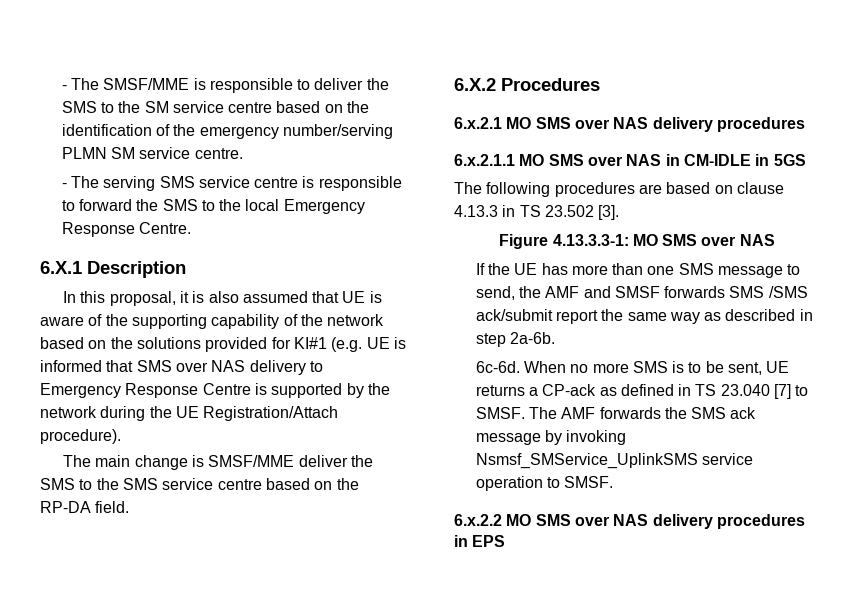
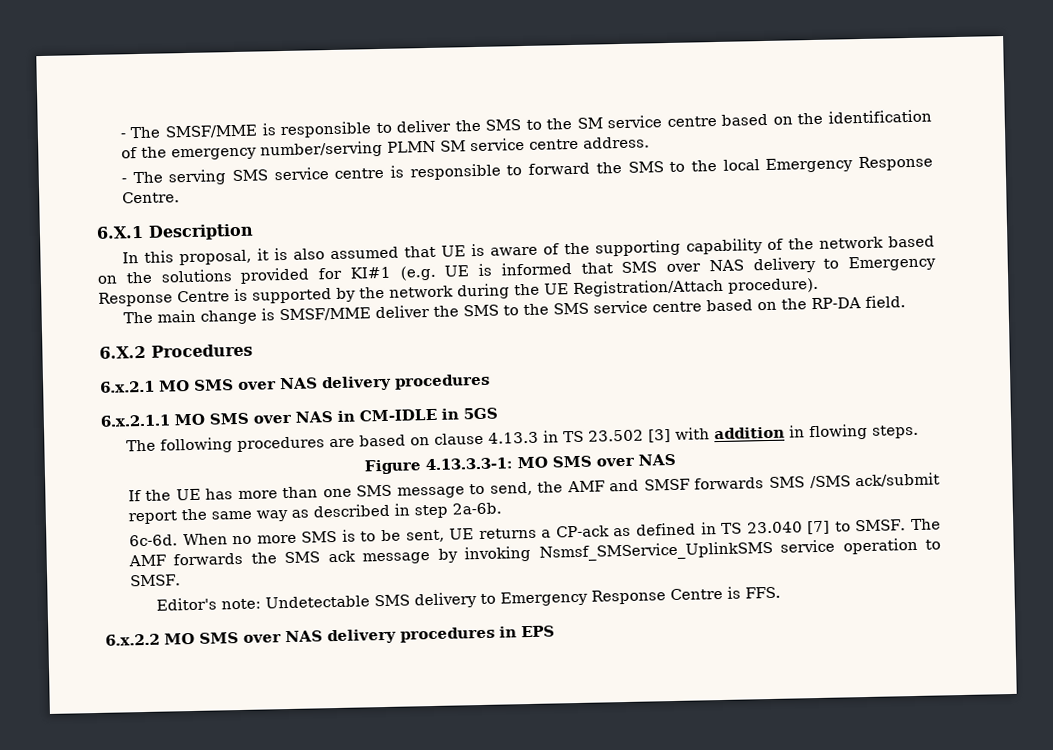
- - The SMSF/MME is responsible to deliver the SMS to the SM service centre based on the identification of the emergency number/serving PLMN SM service centre.
+ - The SMSF/MME is responsible to deliver the SMS to the SM service centre based on the identification of the emergency number/serving PLMN SM service centre address.
- The following procedures are based on clause 4.13.3 in TS 23.502 [3].
+ The following procedures are based on clause 4.13.3 in TS 23.502 [3] with addition in flowing steps.
+ Editor's note: Undetectable SMS delivery to Emergency Response Centre is FFS.

